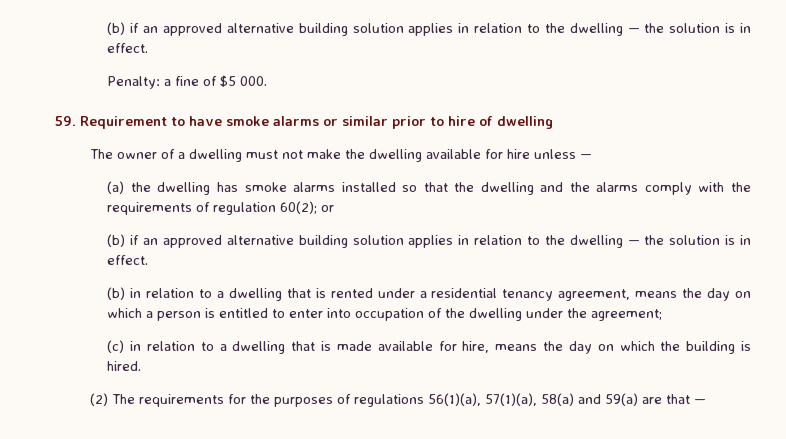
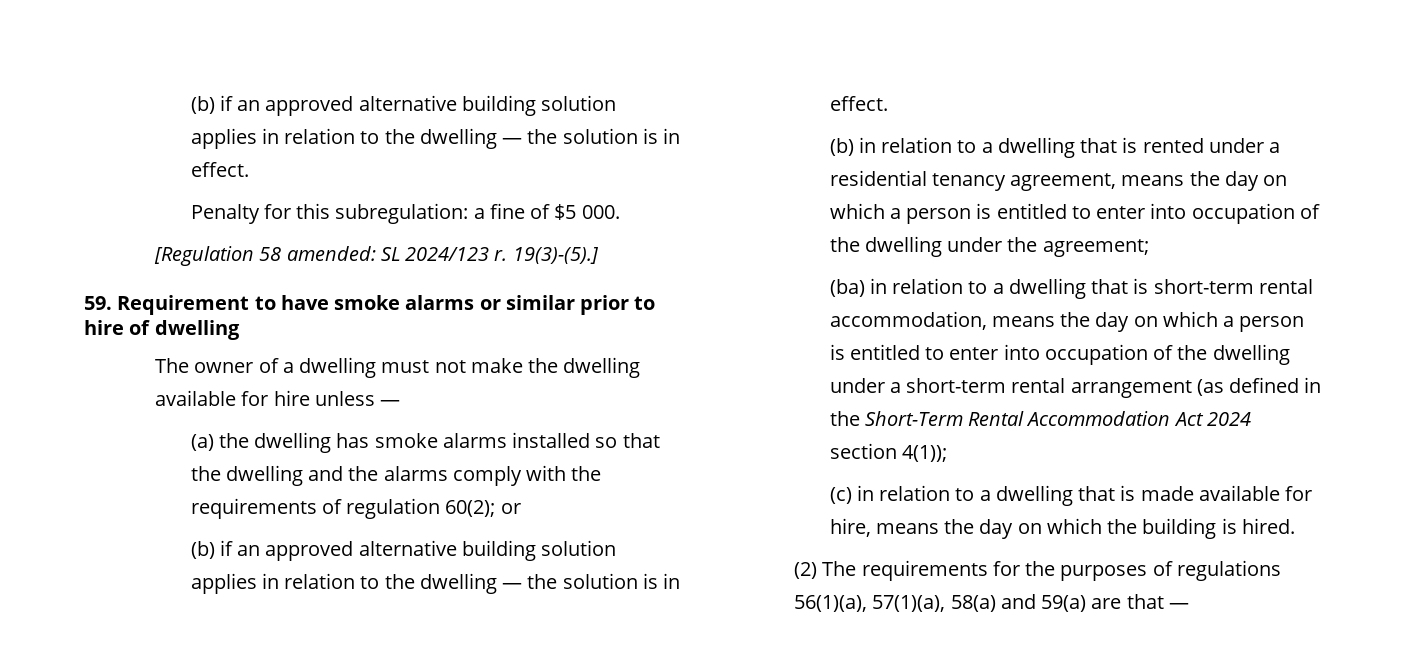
- Penalty: a fine of $5 000.
+ Penalty for this subregulation: a fine of $5 000.
+ [Regulation 58 amended: SL 2024/123 r. 19(3)-(5).]
+ (ba) in relation to a dwelling that is short-term rental accommodation, means the day on which a person is entitled to enter into occupation of the dwelling under a short-term rental arrangement (as defined in the Short-Term Rental Accommodation Act 2024 section 4(1));

